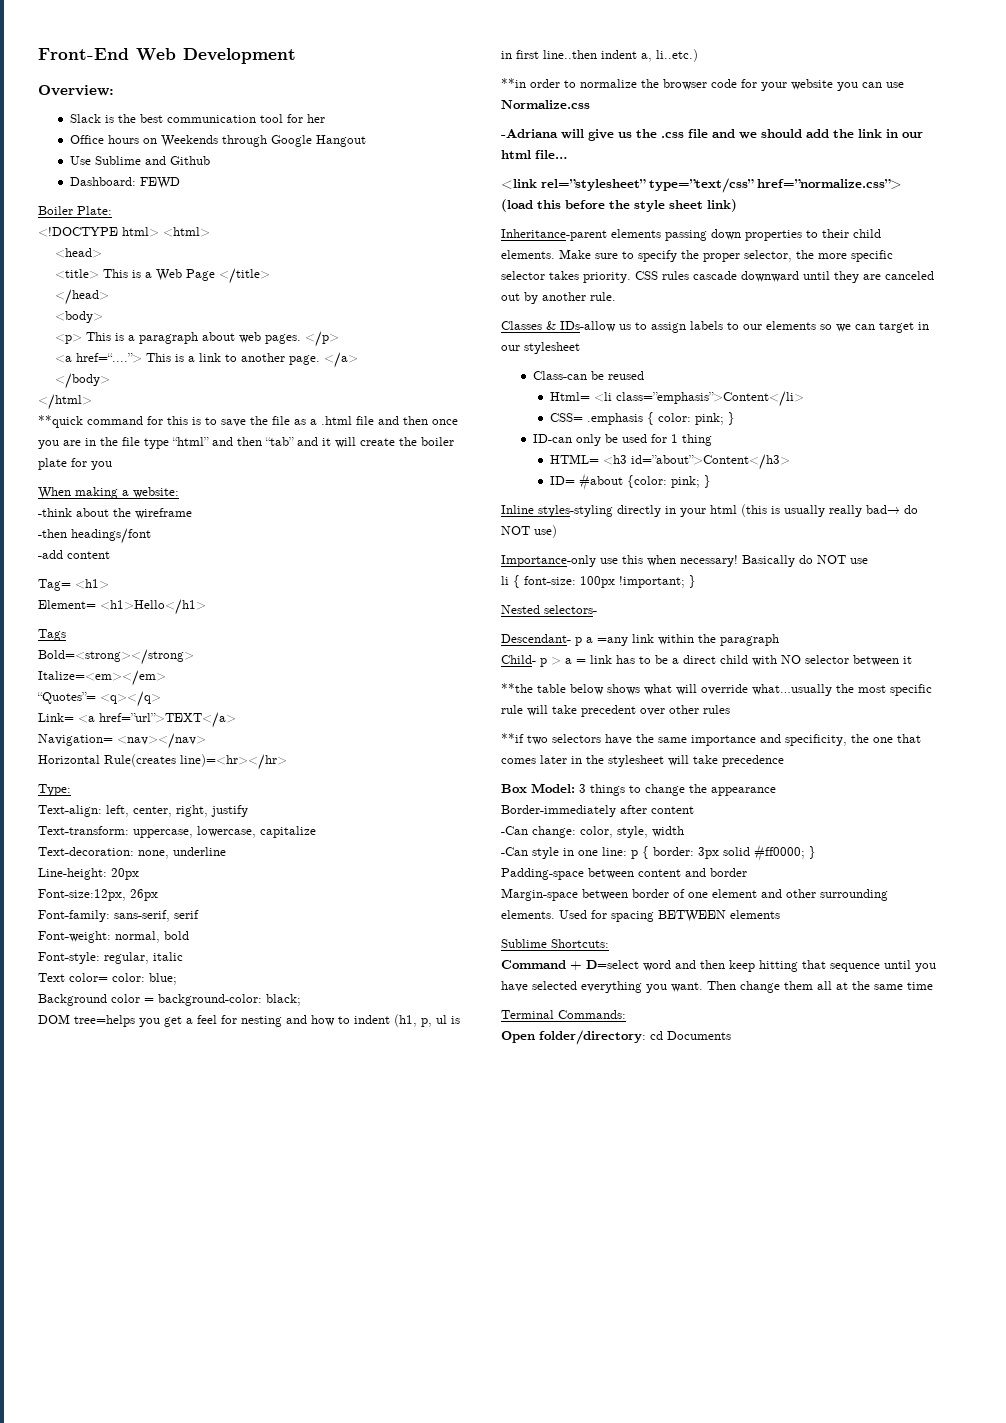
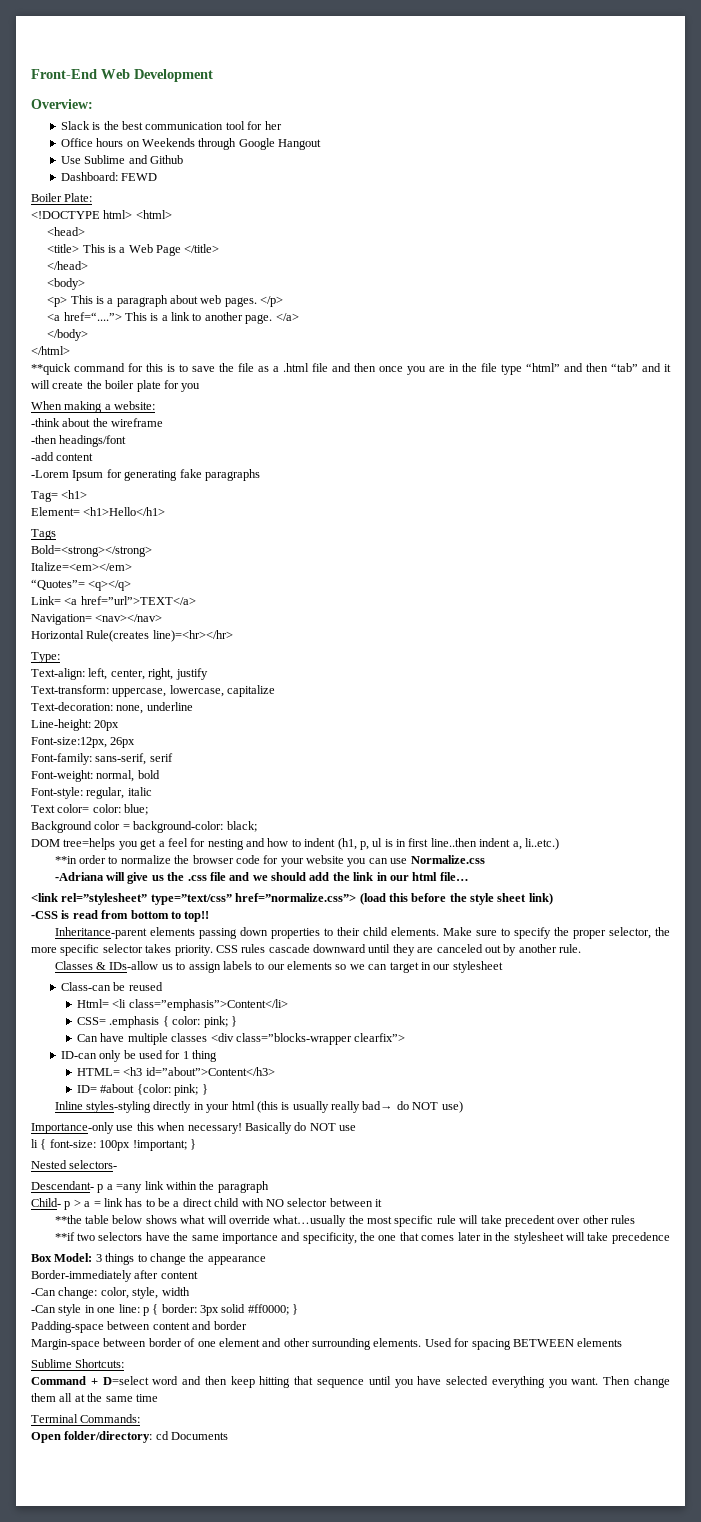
+ -Lorem Ipsum for generating fake paragraphs
+ -CSS is read from bottom to top!!
+ Can have multiple classes <div class=”blocks-wrapper clearfix”>

